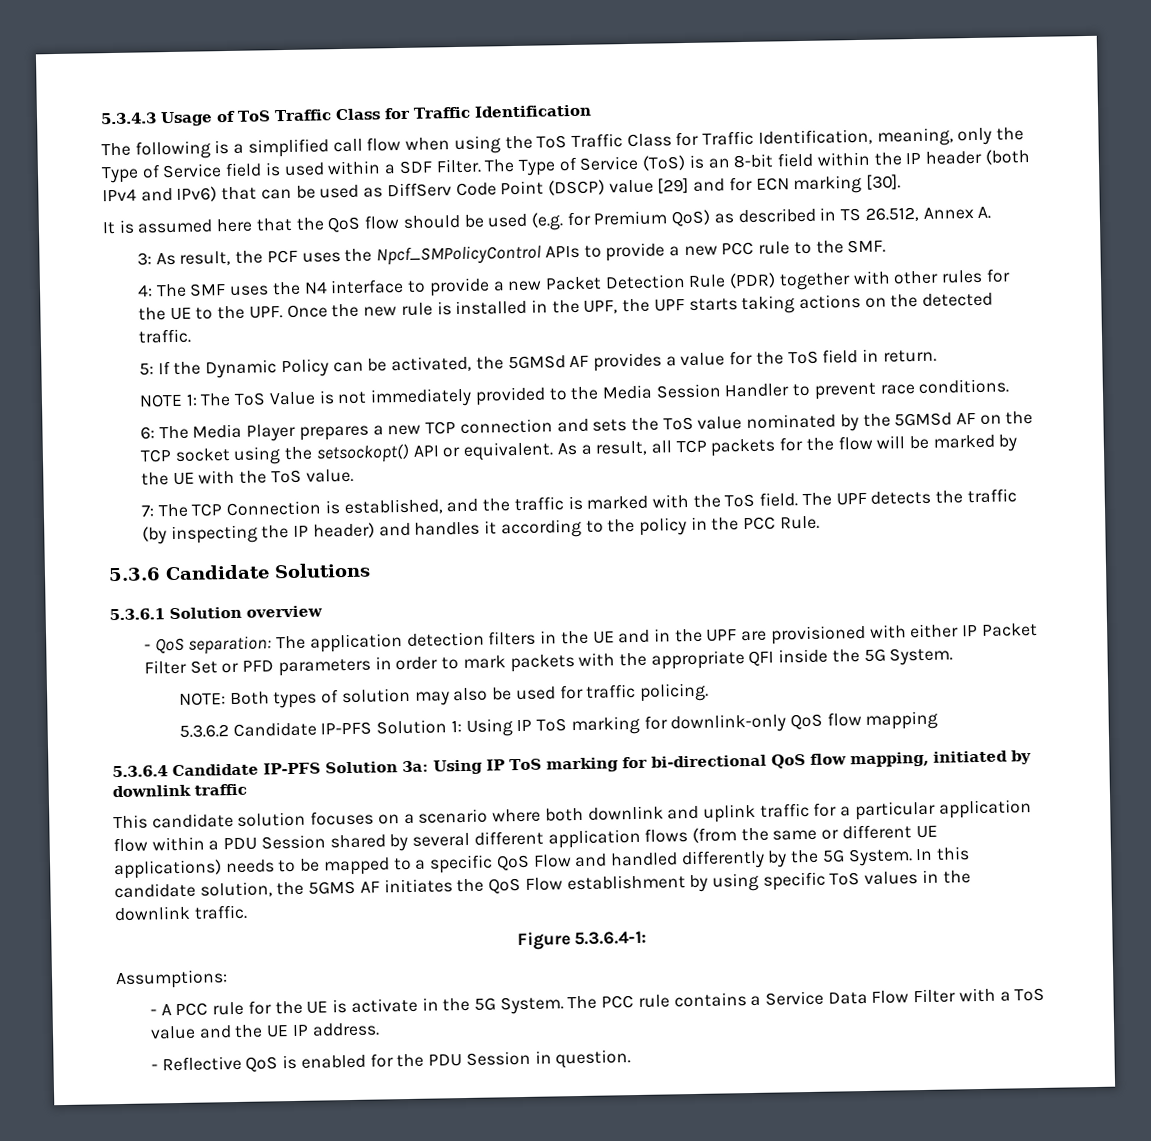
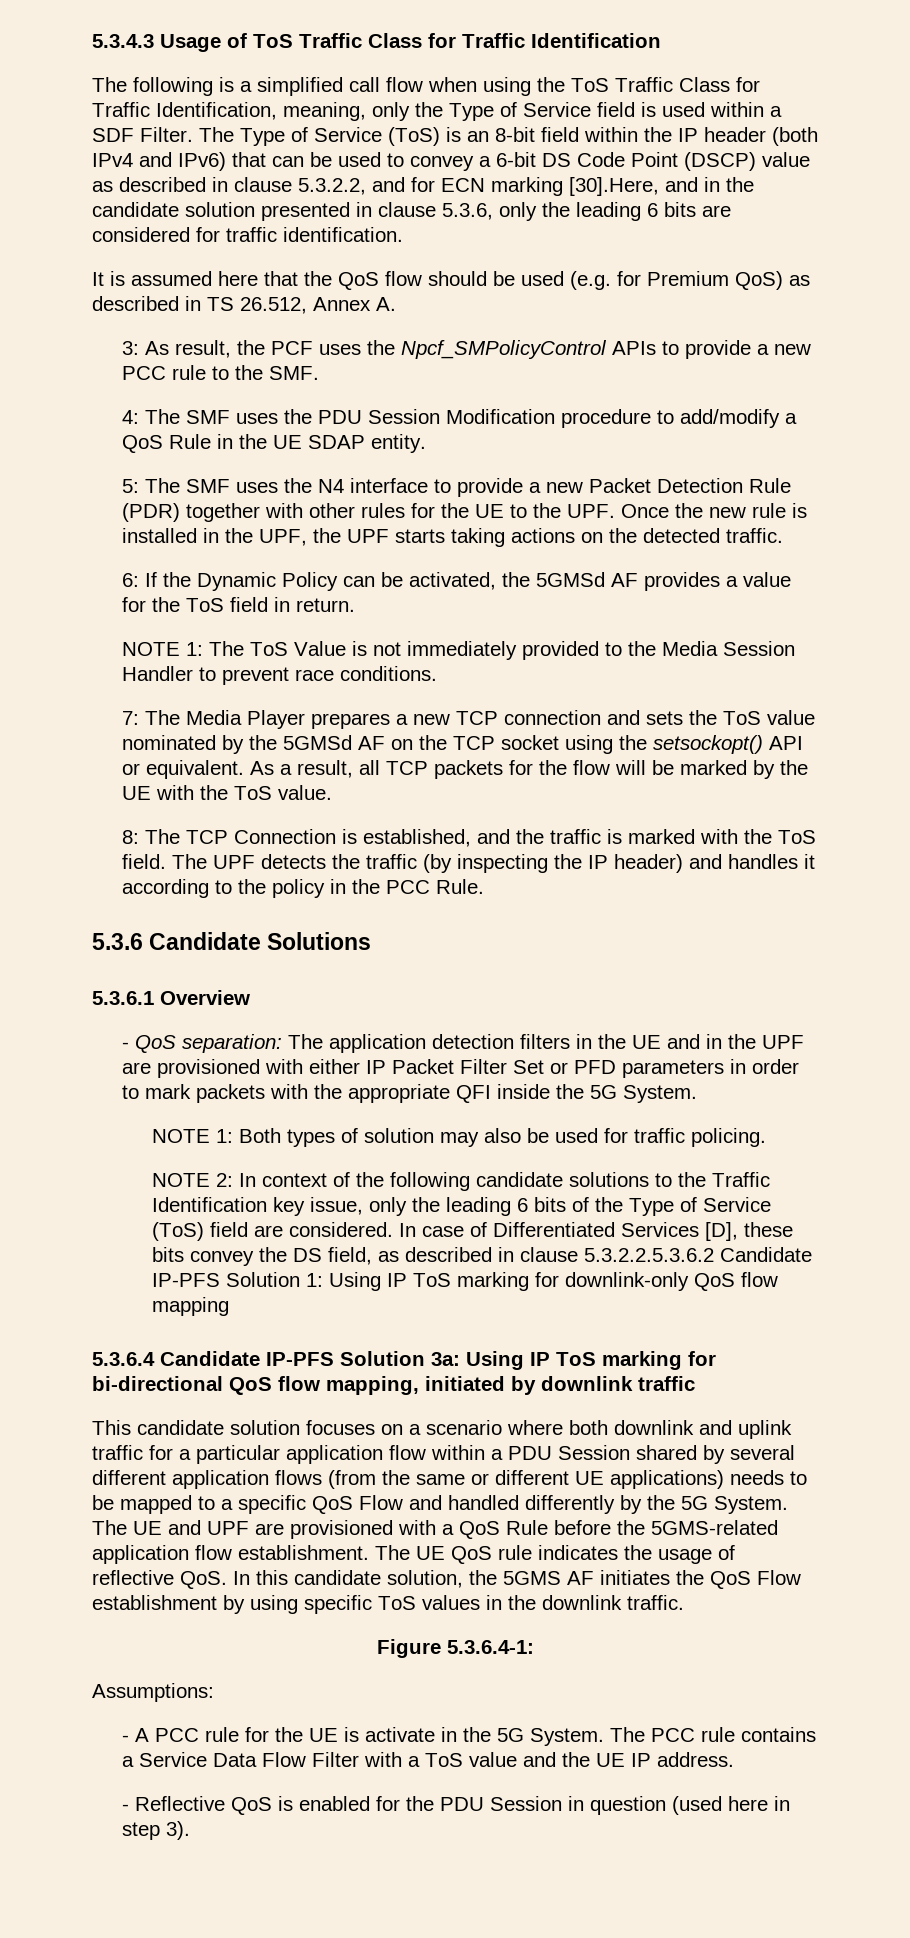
- The Type of Service (ToS) is an 8-bit field within the IP header (both IPv4 and IPv6) that can be used as DiffServ Code Point (DSCP) value [29] and for ECN marking [30].
+ The Type of Service (ToS) is an 8-bit field within the IP header (both IPv4 and IPv6) that can be used to convey a 6-bit DS Code Point (DSCP) value as described in clause 5.3.2.2, and for ECN marking [30].Here, and in the candidate solution presented in clause 5.3.6, only the leading 6 bits are considered for traffic identification.
- 4: The SMF uses the N4 interface to provide a new Packet Detection Rule (PDR) together with other rules for the UE to the UPF. Once the new rule is installed in the UPF, the UPF starts taking actions on the detected traffic.
+ 4: The SMF uses the PDU Session Modification procedure to add/modify a QoS Rule in the UE SDAP entity.
+ 5: The SMF uses the N4 interface to provide a new Packet Detection Rule (PDR) together with other rules for the UE to the UPF. Once the new rule is installed in the UPF, the UPF starts taking actions on the detected traffic.
- 5: If the Dynamic Policy can be activated, the 5GMSd AF provides a value for the ToS field in return.
+ 6: If the Dynamic Policy can be activated, the 5GMSd AF provides a value for the ToS field in return.
- 6: The Media Player prepares a new TCP connection and sets the ToS value nominated by the 5GMSd AF on the TCP socket using the setsockopt() API or equivalent.
+ 7: The Media Player prepares a new TCP connection and sets the ToS value nominated by the 5GMSd AF on the TCP socket using the setsockopt() API or equivalent.
- 7: The TCP Connection is established, and the traffic is marked with the ToS field.
+ 8: The TCP Connection is established, and the traffic is marked with the ToS field.
- 5.3.6.1 Solution overview
+ 5.3.6.1 Overview
- NOTE: Both types of solution may also be used for traffic policing.
+ NOTE 1: Both types of solution may also be used for traffic policing.
- 5.3.6.2 Candidate IP-PFS Solution 1: Using IP ToS marking for downlink-only QoS flow mapping
+ NOTE 2: In context of the following candidate solutions to the Traffic Identification key issue, only the leading 6 bits of the Type of Service (ToS) field are considered. In case of Differentiated Services [D], these bits convey the DS field, as described in clause 5.3.2.2.5.3.6.2 Candidate IP-PFS Solution 1: Using IP ToS marking for downlink-only QoS flow mapping
- In this candidate solution, the 5GMS AF initiates the QoS Flow establishment by using specific ToS values in the downlink traffic.
+ The UE and UPF are provisioned with a QoS Rule before the 5GMS-related application flow establishment. The UE QoS rule indicates the usage of reflective QoS. In this candidate solution, the 5GMS AF initiates the QoS Flow establishment by using specific ToS values in the downlink traffic.
- - Reflective QoS is enabled for the PDU Session in question.
+ - Reflective QoS is enabled for the PDU Session in question (used here in step 3).

